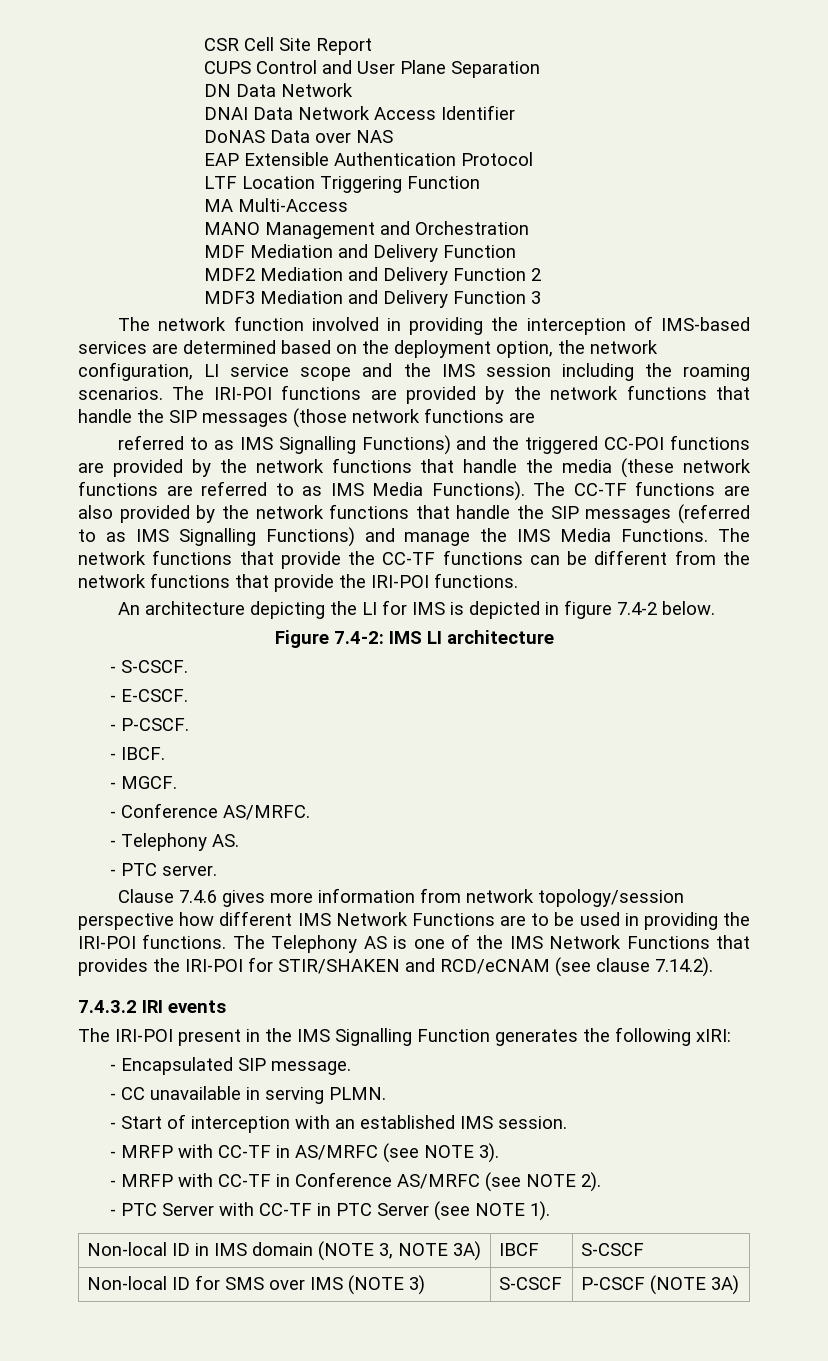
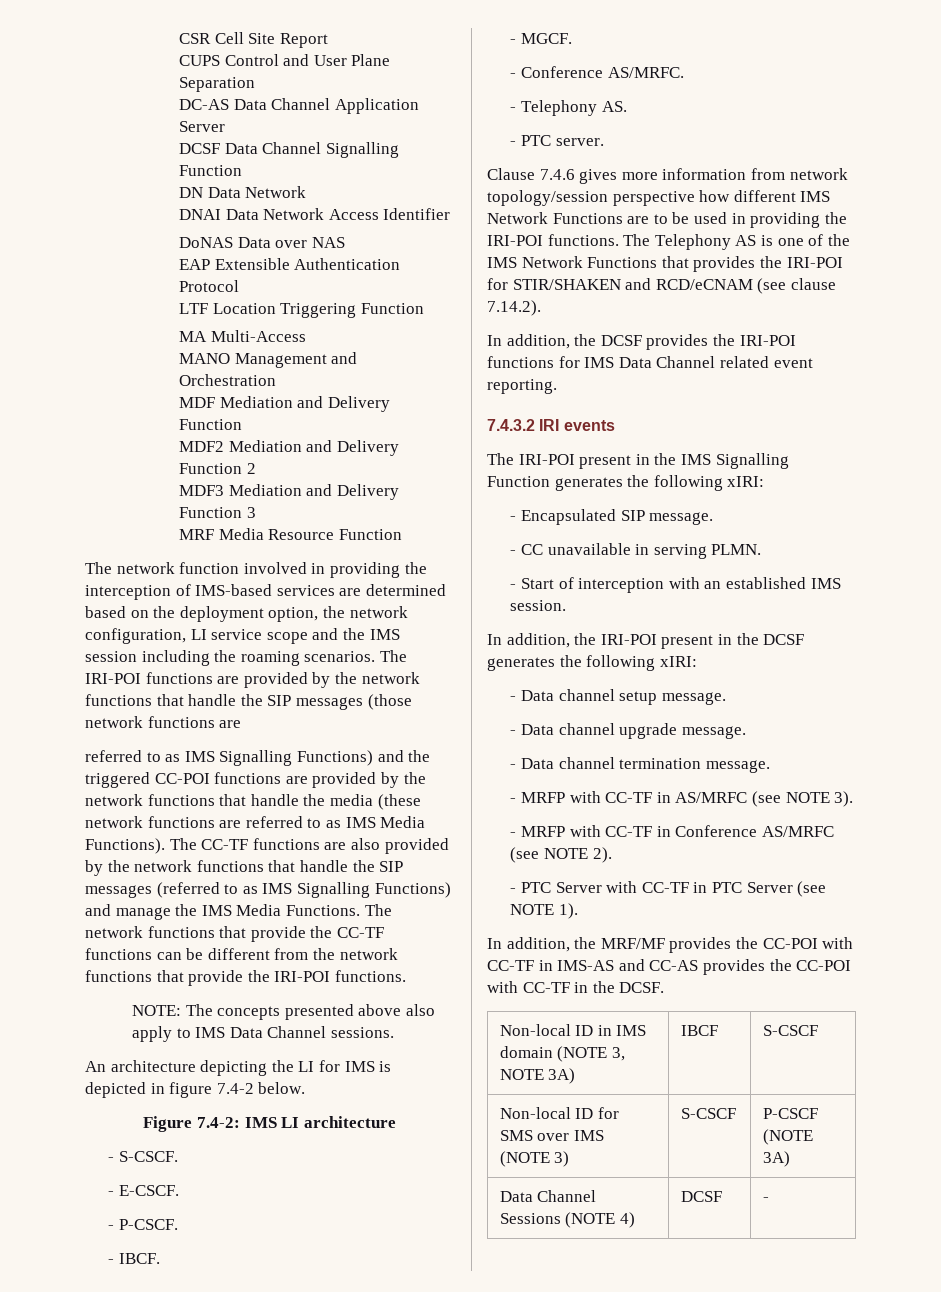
+ DC-AS Data Channel Application Server
+ DCSF Data Channel Signalling Function
+ MRF Media Resource Function
+ NOTE: The concepts presented above also apply to IMS Data Channel sessions.
+ In addition, the DCSF provides the IRI-POI functions for IMS Data Channel related event reporting.
+ In addition, the IRI-POI present in the DCSF generates the following xIRI:
+ - Data channel setup message.
+ - Data channel upgrade message.
+ - Data channel termination message.
+ In addition, the MRF/MF provides the CC-POI with CC-TF in IMS-AS and CC-AS provides the CC-POI with CC-TF in the DCSF.
+ Data Channel Sessions (NOTE 4) | DCSF | -

